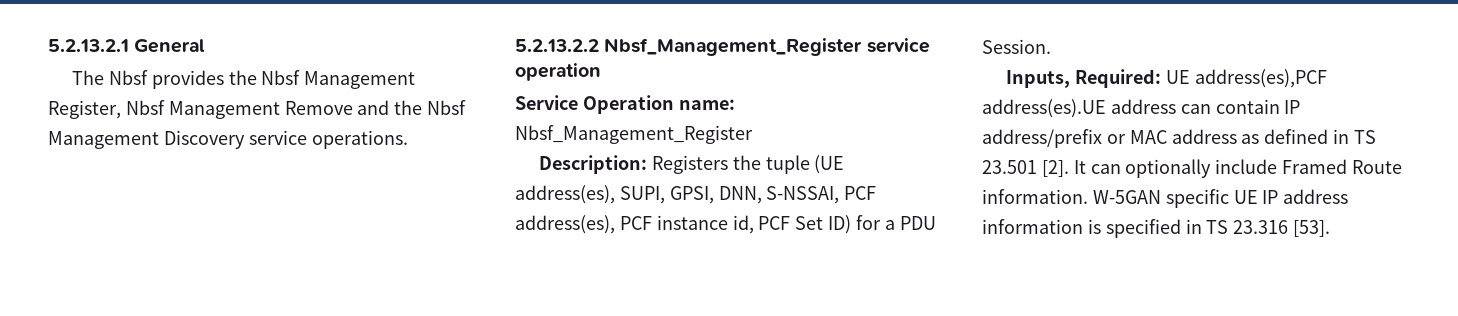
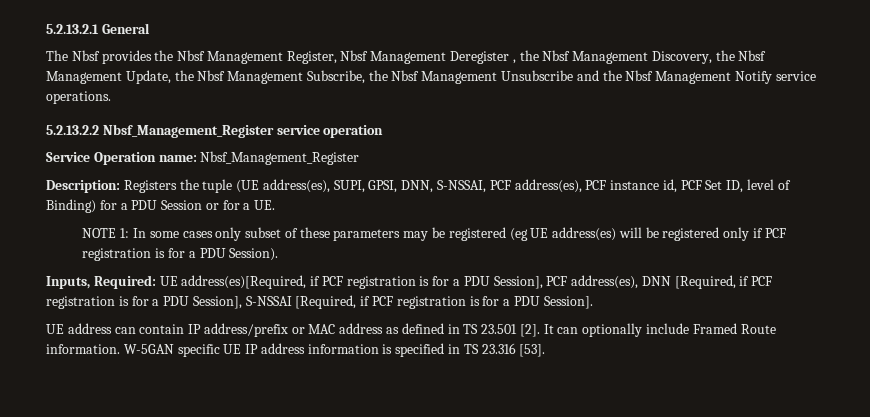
- The Nbsf provides the Nbsf Management Register, Nbsf Management Remove and the Nbsf Management Discovery service operations.
+ The Nbsf provides the Nbsf Management Register, Nbsf Management Deregister , the Nbsf Management Discovery, the Nbsf Management Update, the Nbsf Management Subscribe, the Nbsf Management Unsubscribe and the Nbsf Management Notify service operations.
- Description: Registers the tuple (UE address(es), SUPI, GPSI, DNN, S-NSSAI, PCF address(es), PCF instance id, PCF Set ID) for a PDU Session.
- Inputs, Required: UE address(es),PCF address(es).UE address can contain IP address/prefix or MAC address as defined in TS 23.501 [2].
+ Description: Registers the tuple (UE address(es), SUPI, GPSI, DNN, S-NSSAI, PCF address(es), PCF instance id, PCF Set ID, level of Binding) for a PDU Session or for a UE.
+ NOTE 1: In some cases only subset of these parameters may be registered (eg UE address(es) will be registered only if PCF registration is for a PDU Session).
+ Inputs, Required: UE address(es)[Required, if PCF registration is for a PDU Session], PCF address(es), DNN [Required, if PCF registration is for a PDU Session], S-NSSAI [Required, if PCF registration is for a PDU Session].
+ UE address can contain IP address/prefix or MAC address as defined in TS 23.501 [2].

